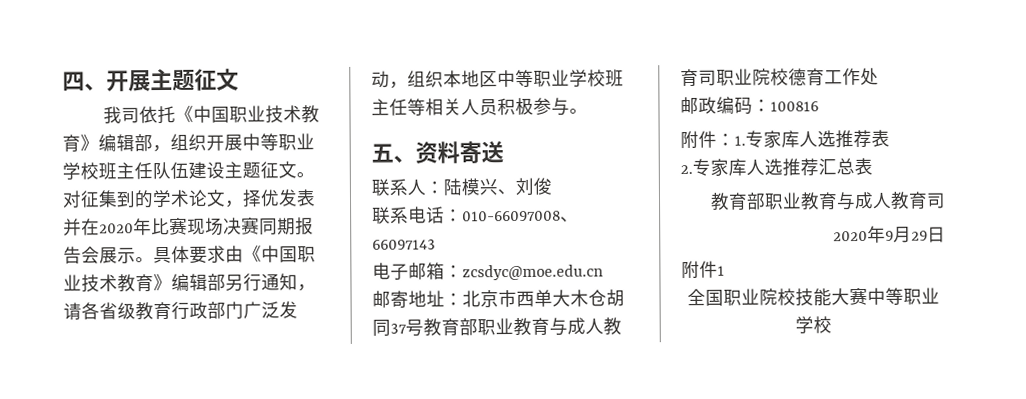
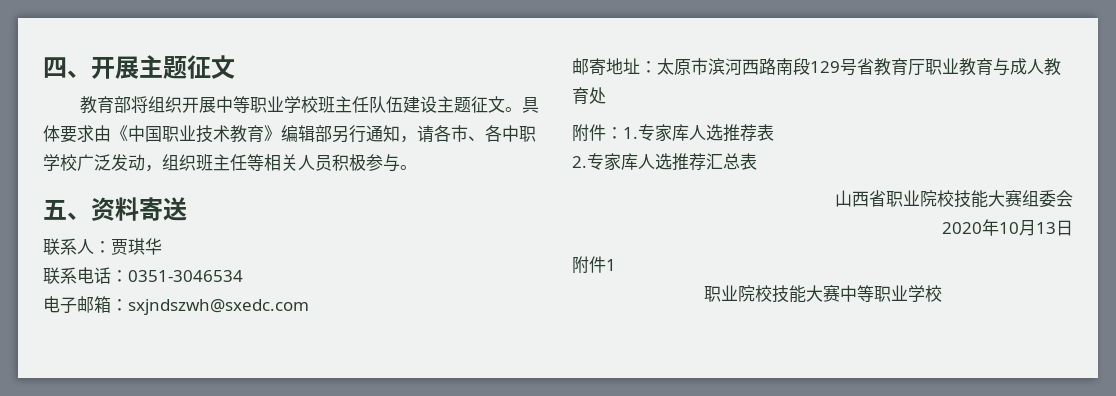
- 我司依托《中国职业技术教育》编辑部，组织开展中等职业学校班主任队伍建设主题征文。
+ 教育部将组织开展中等职业学校班主任队伍建设主题征文。
- 对征集到的学术论文，择优发表并在2020年比赛现场决赛同期报告会展示。
- 具体要求由《中国职业技术教育》编辑部另行通知，请各省级教育行政部门广泛发动，组织本地区中等职业学校班主任等相关人员积极参与。
+ 具体要求由《中国职业技术教育》编辑部另行通知，请各市、各中职学校广泛发动，组织班主任等相关人员积极参与。
- 联系人：陆模兴、刘俊
+ 联系人：贾琪华
- 联系电话：010-66097008、66097143
+ 联系电话：0351-3046534
- 电子邮箱：zcsdyc@moe.edu.cn
+ 电子邮箱：sxjndszwh@sxedc.com
- 邮寄地址：北京市西单大木仓胡同37号教育部职业教育与成人教育司职业院校德育工作处
- 邮政编码：100816
+ 邮寄地址：太原市滨河西路南段129号省教育厅职业教育与成人教育处
  2.专家库人选推荐汇总表
- 教育部职业教育与成人教育司
- 2020年9月29日
+ 山西省职业院校技能大赛组委会
+ 2020年10月13日
- 全国职业院校技能大赛中等职业学校
+ 职业院校技能大赛中等职业学校

